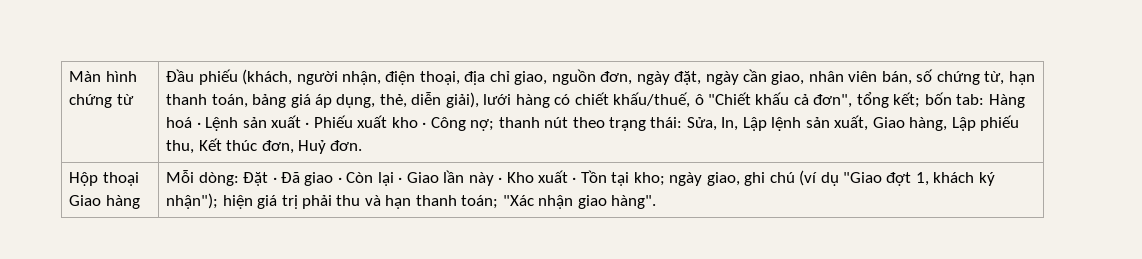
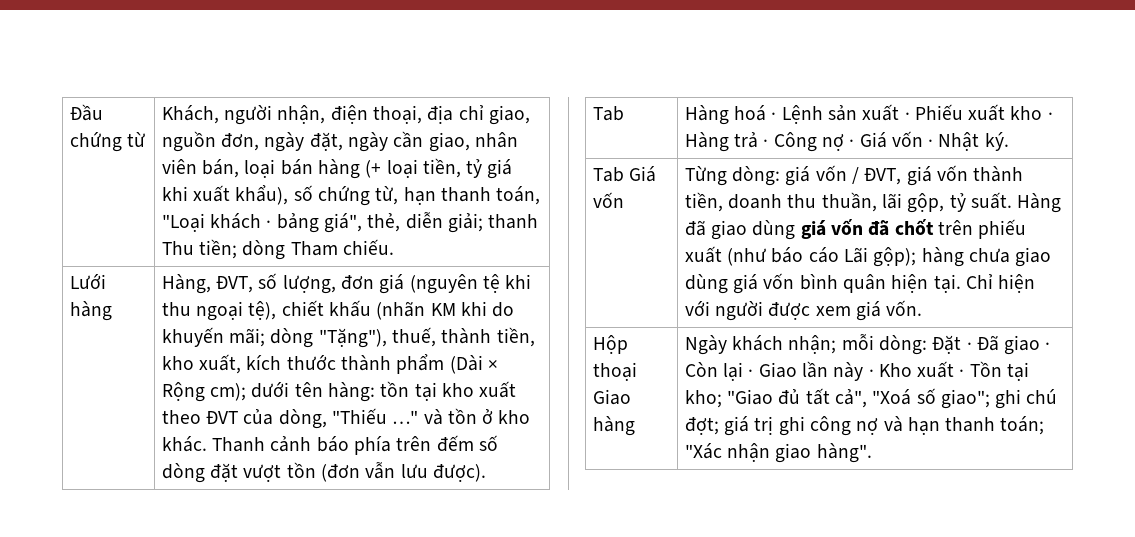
- Màn hình chứng từ
+ Đầu chứng từ
- Đầu phiếu (khách, người nhận, điện thoại, địa chỉ giao, nguồn đơn, ngày đặt, ngày cần giao, nhân viên bán, số chứng từ, hạn thanh toán, bảng giá áp dụng, thẻ, diễn giải), lưới hàng có chiết khấu/thuế, ô "Chiết khấu cả đơn", tổng kết; bốn tab: Hàng hoá · Lệnh sản xuất · Phiếu xuất kho · Công nợ; thanh nút theo trạng thái: Sửa, In, Lập lệnh sản xuất, Giao hàng, Lập phiếu thu, Kết thúc đơn, Huỷ đơn.
+ Khách, người nhận, điện thoại, địa chỉ giao, nguồn đơn, ngày đặt, ngày cần giao, nhân viên bán, loại bán hàng (+ loại tiền, tỷ giá khi xuất khẩu), số chứng từ, hạn thanh toán, "Loại khách · bảng giá", thẻ, diễn giải; thanh Thu tiền; dòng Tham chiếu.
+ Lưới hàng | Hàng, ĐVT, số lượng, đơn giá (nguyên tệ khi thu ngoại tệ), chiết khấu (nhãn KM khi do khuyến mãi; dòng "Tặng"), thuế, thành tiền, kho xuất, kích thước thành phẩm (Dài × Rộng cm); dưới tên hàng: tồn tại kho xuất theo ĐVT của dòng, "Thiếu …" và tồn ở kho khác. Thanh cảnh báo phía trên đếm số dòng đặt vượt tồn (đơn vẫn lưu được).
+ Tab | Hàng hoá · Lệnh sản xuất · Phiếu xuất kho · Hàng trả · Công nợ · Giá vốn · Nhật ký.
+ Tab Giá vốn | Từng dòng: giá vốn / ĐVT, giá vốn thành tiền, doanh thu thuần, lãi gộp, tỷ suất. Hàng đã giao dùng giá vốn đã chốt trên phiếu xuất (như báo cáo Lãi gộp); hàng chưa giao dùng giá vốn bình quân hiện tại. Chỉ hiện với người được xem giá vốn.
- Mỗi dòng: Đặt · Đã giao · Còn lại · Giao lần này · Kho xuất · Tồn tại kho; ngày giao, ghi chú (ví dụ "Giao đợt 1, khách ký nhận"); hiện giá trị phải thu và hạn thanh toán; "Xác nhận giao hàng".
+ Ngày khách nhận; mỗi dòng: Đặt · Đã giao · Còn lại · Giao lần này · Kho xuất · Tồn tại kho; "Giao đủ tất cả", "Xoá số giao"; ghi chú đợt; giá trị ghi công nợ và hạn thanh toán; "Xác nhận giao hàng".

